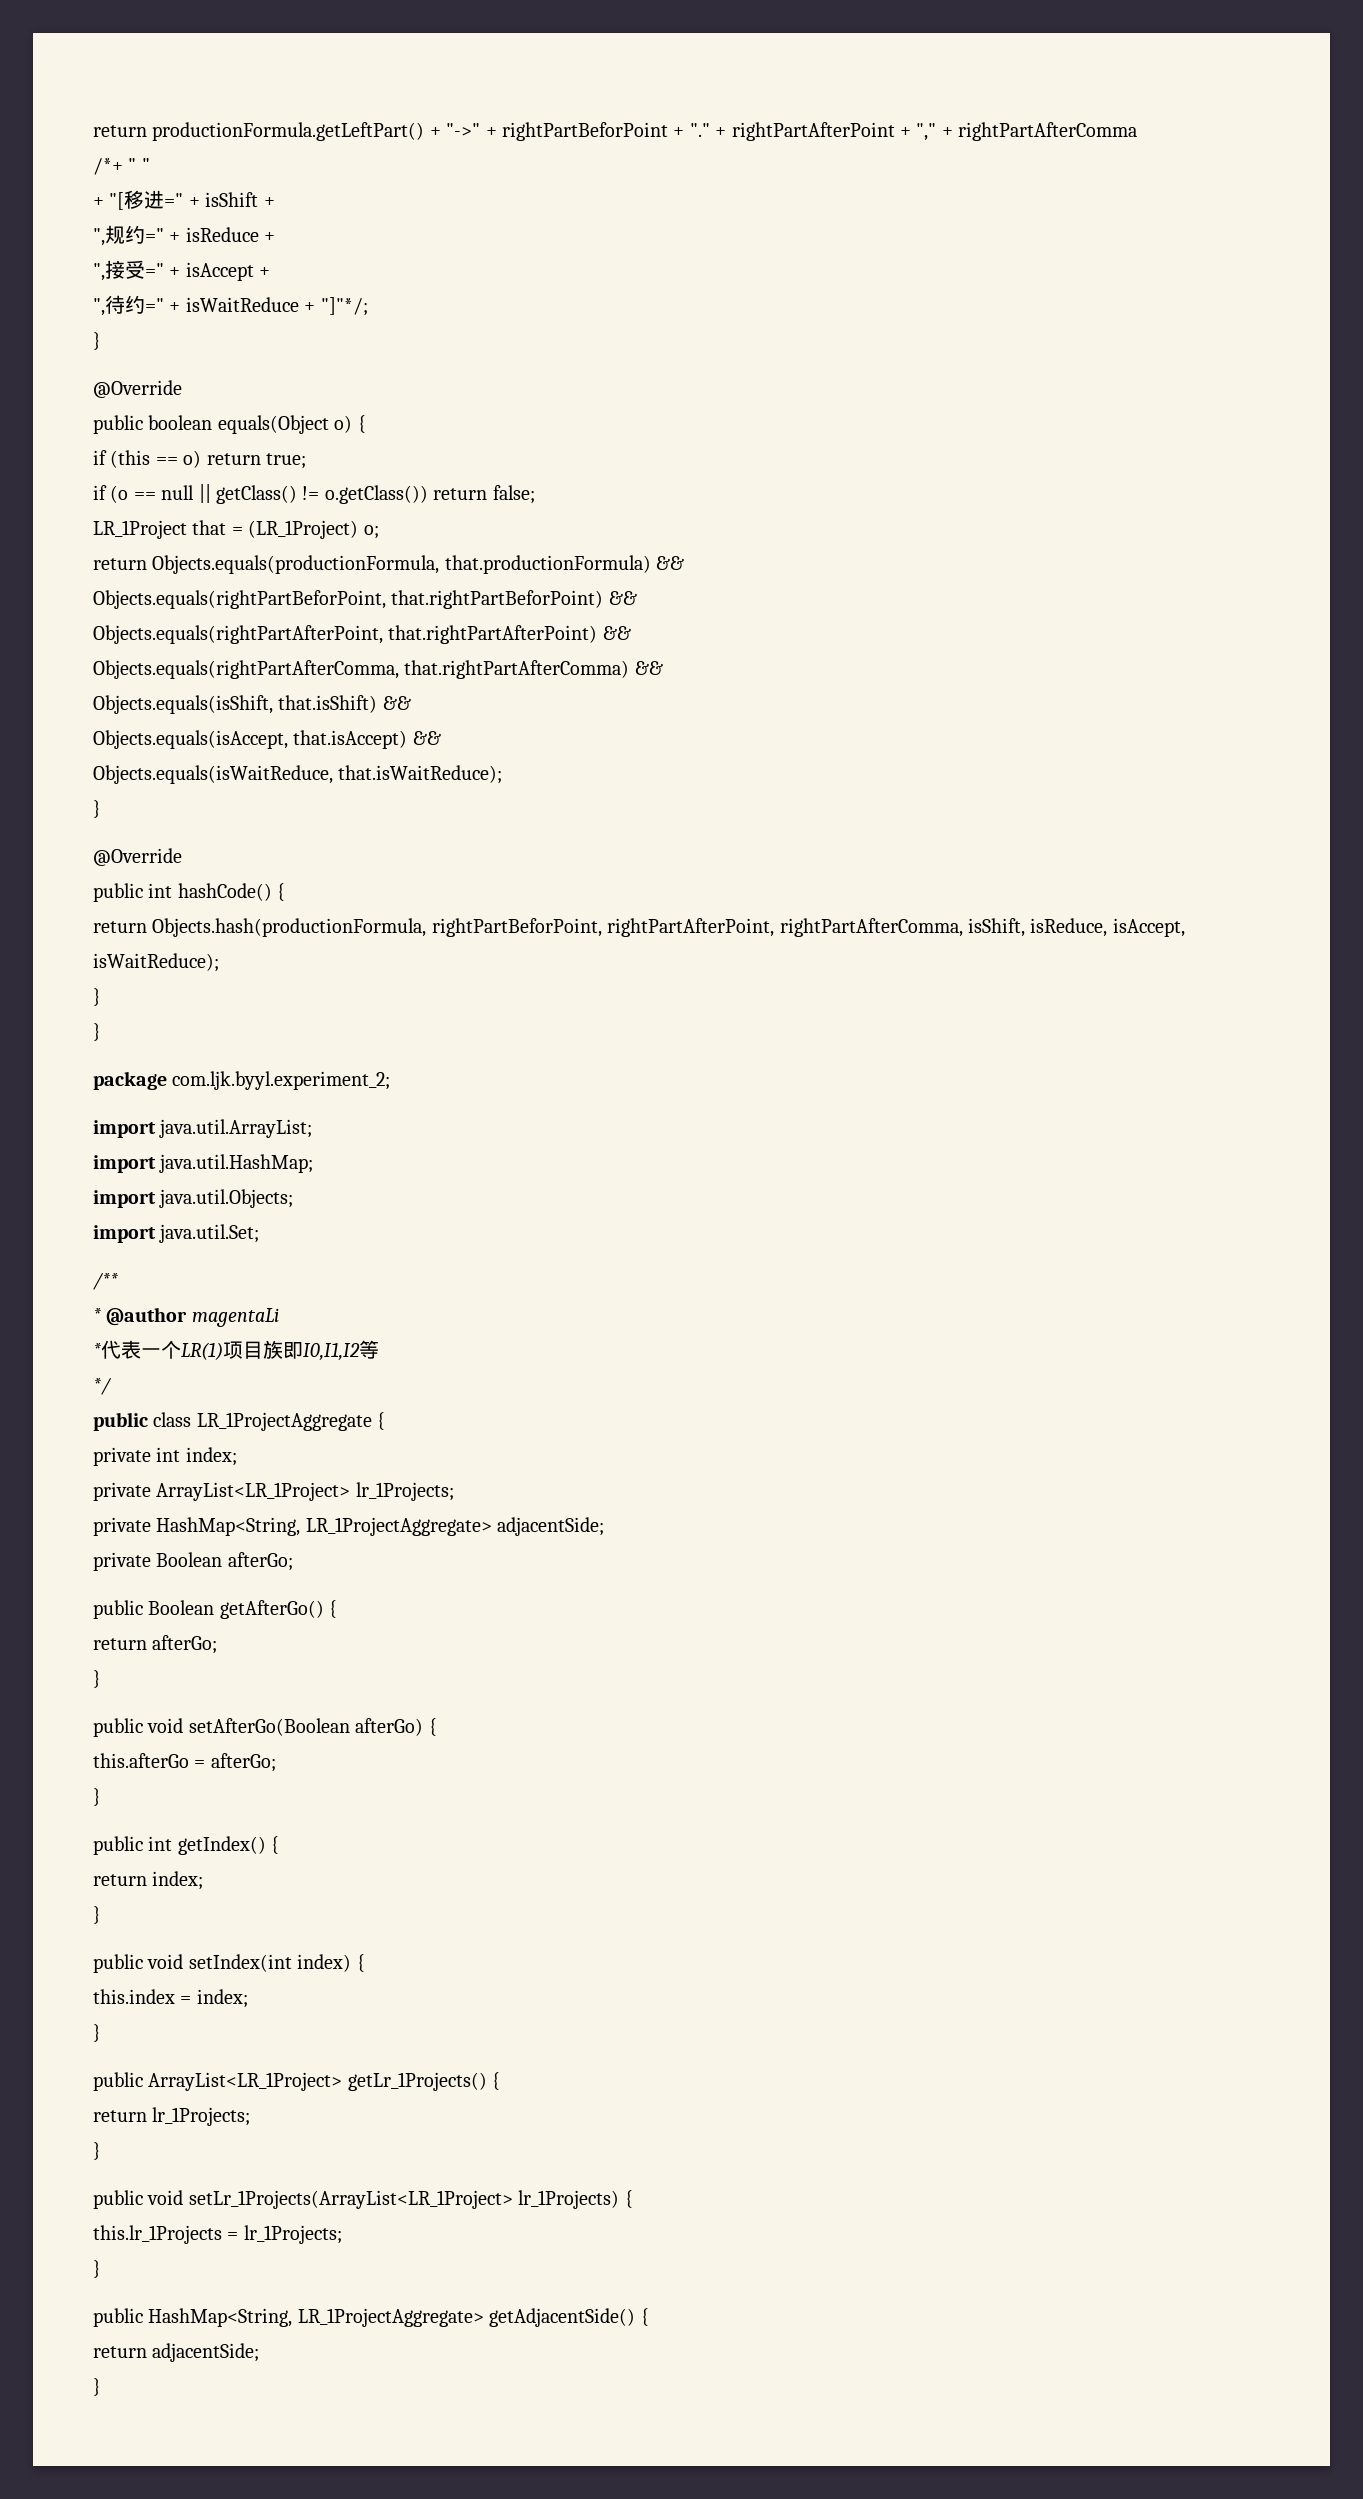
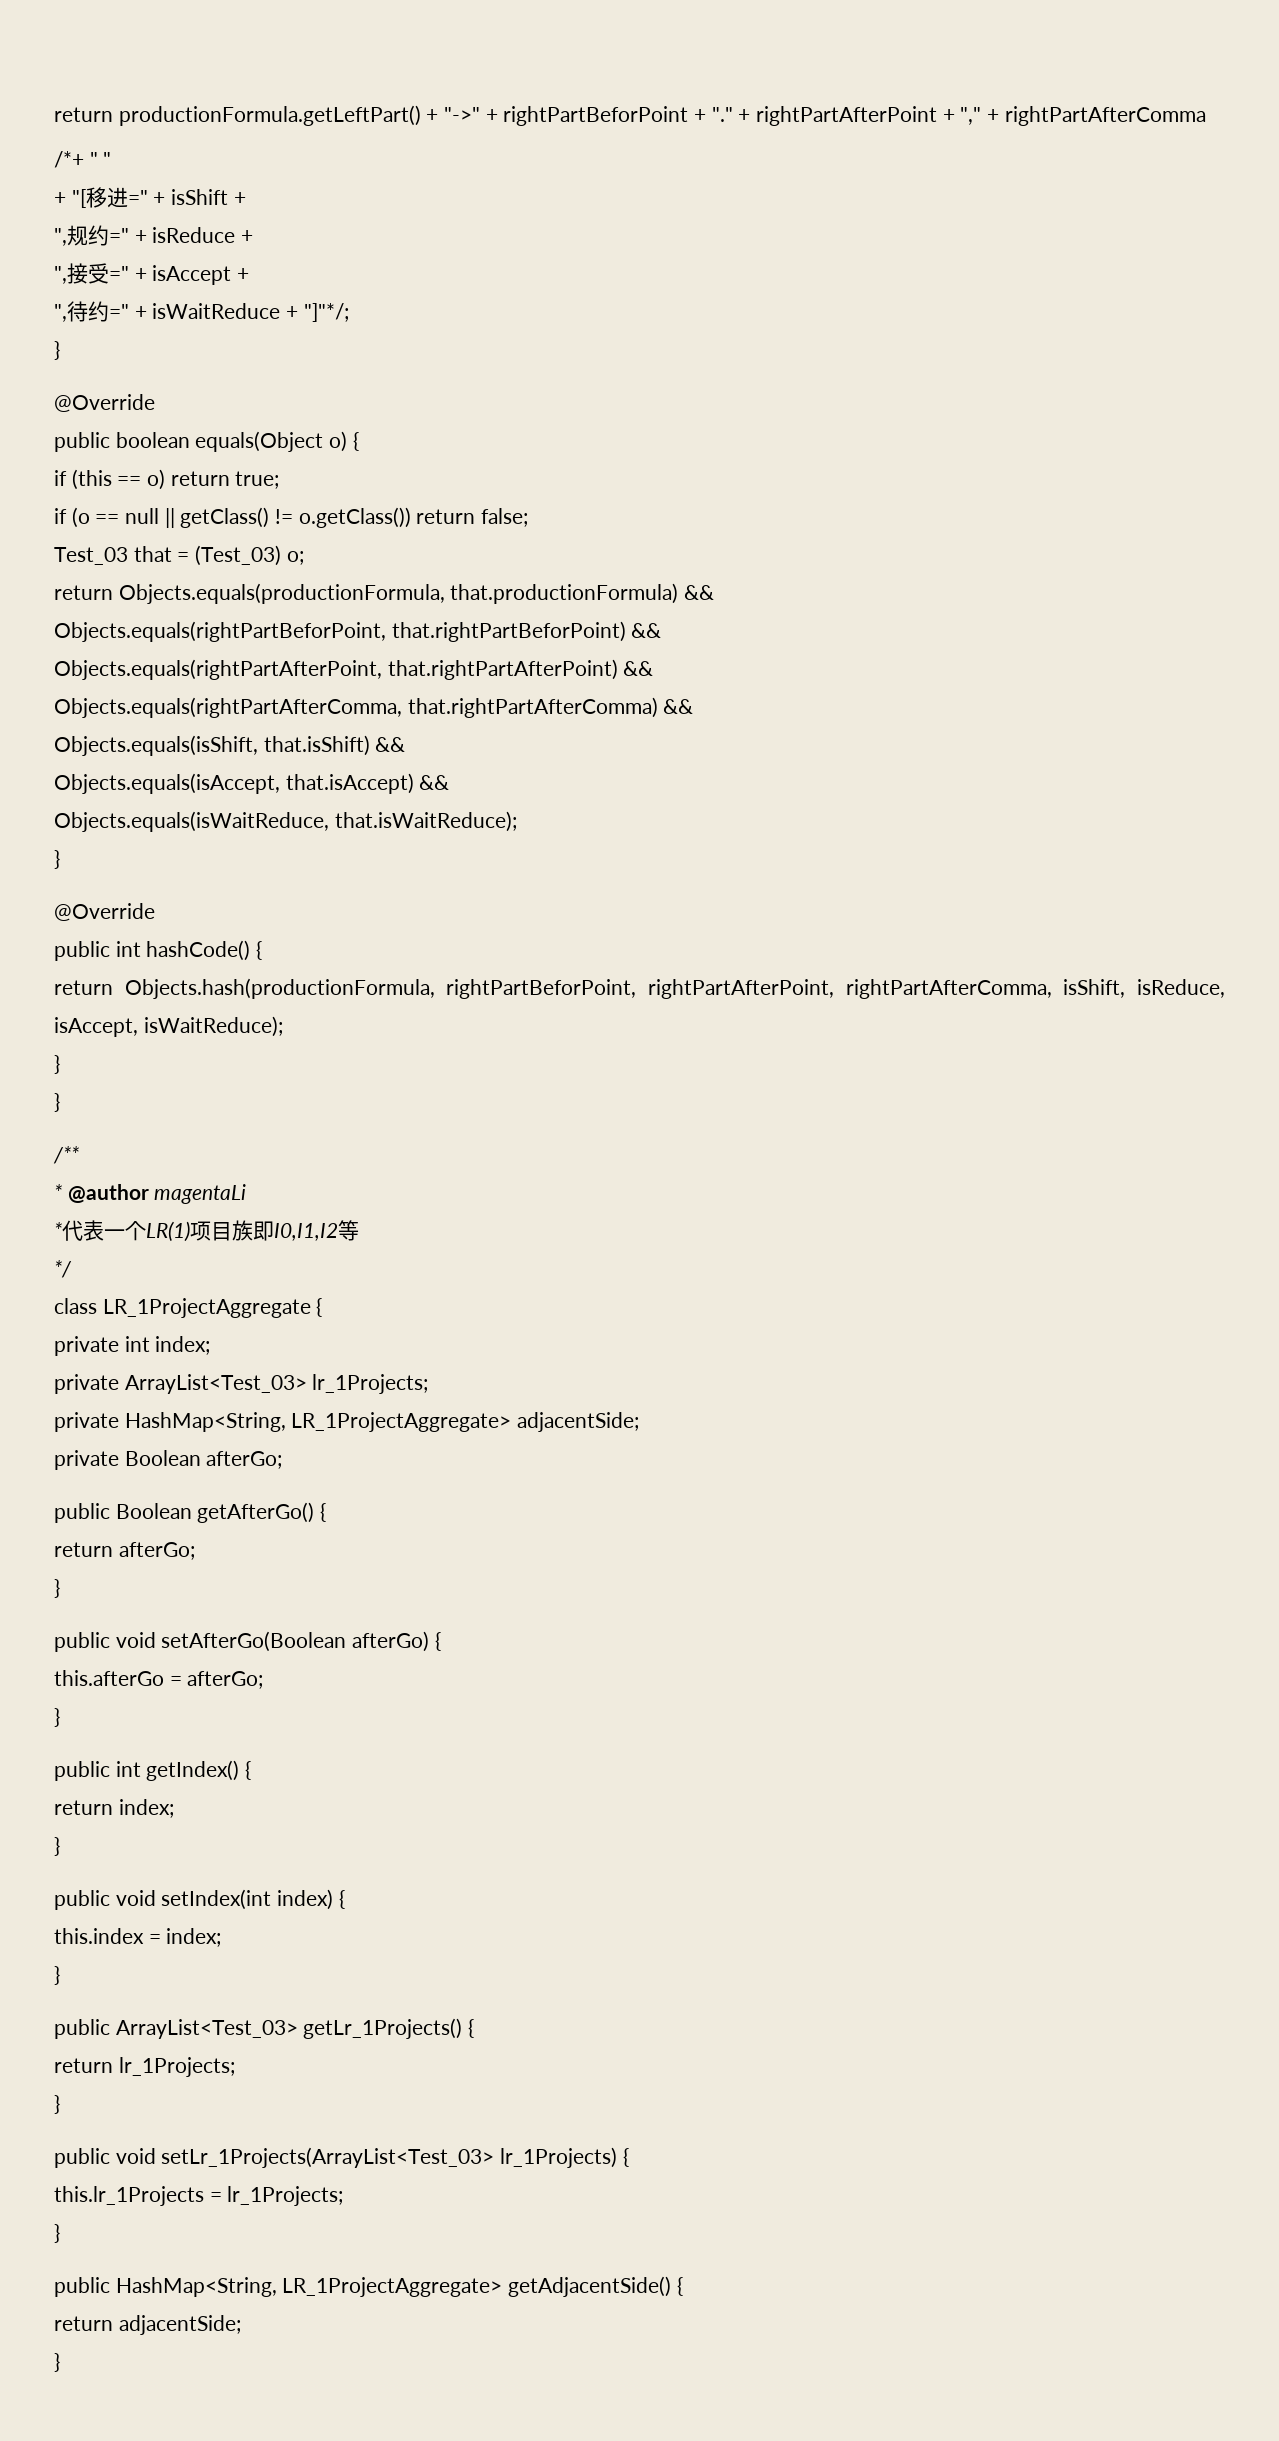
- LR_1Project that = (LR_1Project) o;
+ Test_03 that = (Test_03) o;
- package com.ljk.byyl.experiment_2;
- import java.util.ArrayList;
- import java.util.HashMap;
- import java.util.Objects;
- import java.util.Set;
- public class LR_1ProjectAggregate {
+ class LR_1ProjectAggregate {
- private ArrayList<LR_1Project> lr_1Projects;
+ private ArrayList<Test_03> lr_1Projects;
- public ArrayList<LR_1Project> getLr_1Projects() {
+ public ArrayList<Test_03> getLr_1Projects() {
- public void setLr_1Projects(ArrayList<LR_1Project> lr_1Projects) {
+ public void setLr_1Projects(ArrayList<Test_03> lr_1Projects) {

